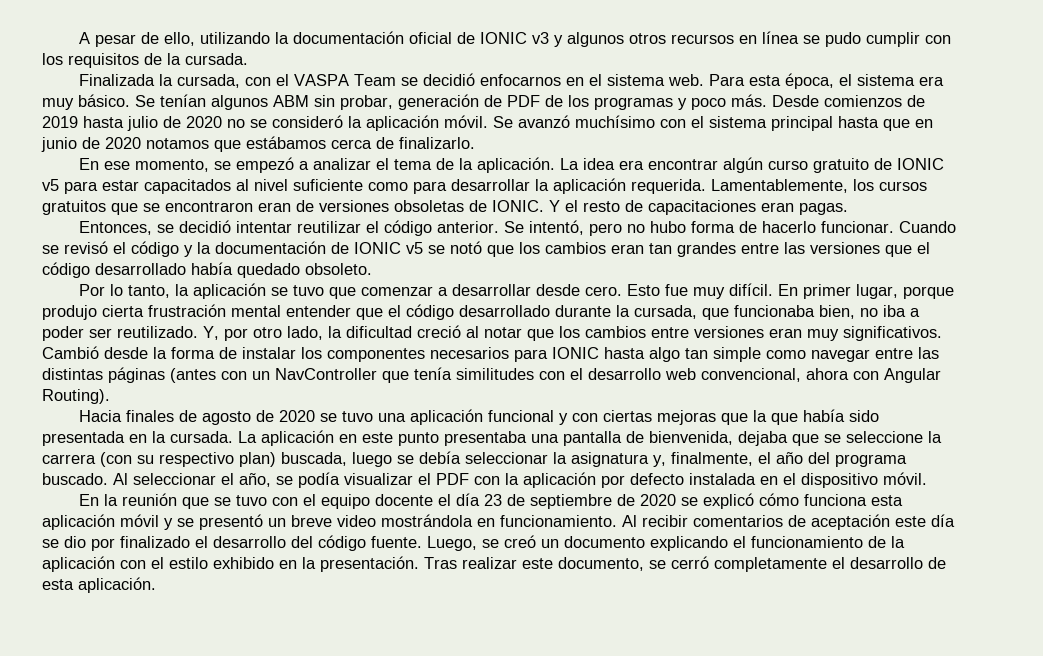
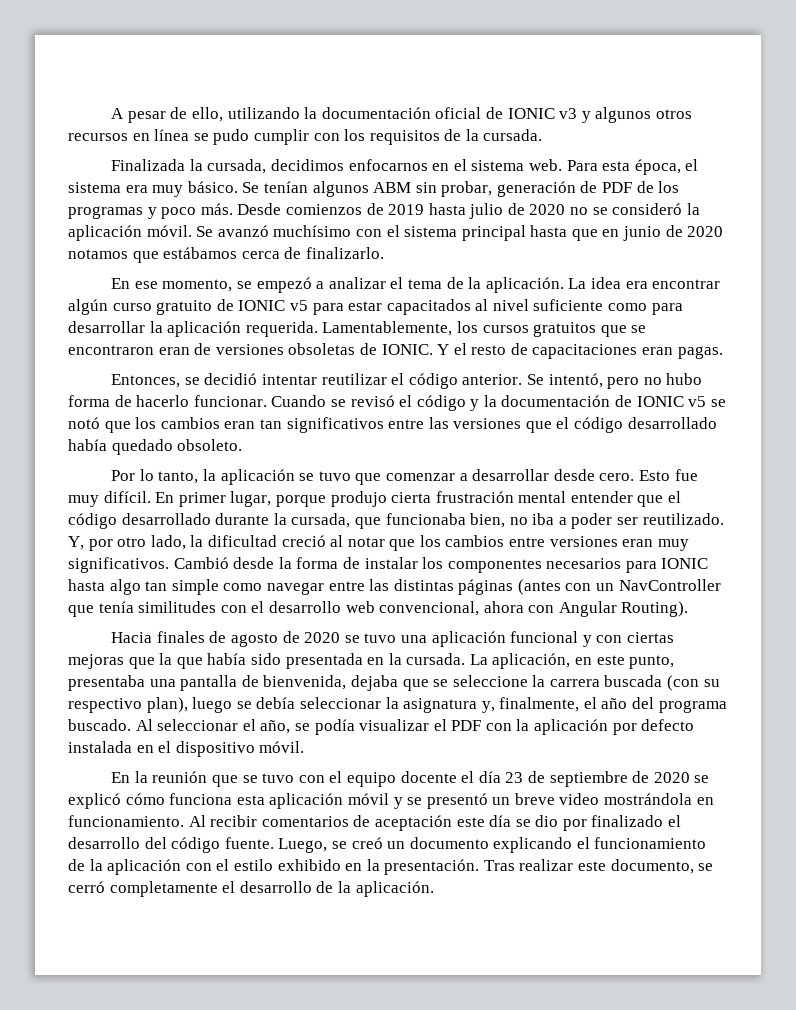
- Finalizada la cursada, con el VASPA Team se decidió enfocarnos en el sistema web.
+ Finalizada la cursada, decidimos enfocarnos en el sistema web.
- Cuando se revisó el código y la documentación de IONIC v5 se notó que los cambios eran tan grandes entre las versiones que el código desarrollado había quedado obsoleto.
+ Cuando se revisó el código y la documentación de IONIC v5 se notó que los cambios eran tan significativos entre las versiones que el código desarrollado había quedado obsoleto.
- La aplicación en este punto presentaba una pantalla de bienvenida, dejaba que se seleccione la carrera (con su respectivo plan) buscada, luego se debía seleccionar la asignatura y, finalmente, el año del programa buscado.
+ La aplicación, en este punto, presentaba una pantalla de bienvenida, dejaba que se seleccione la carrera buscada (con su respectivo plan), luego se debía seleccionar la asignatura y, finalmente, el año del programa buscado.
- Tras realizar este documento, se cerró completamente el desarrollo de esta aplicación.
+ Tras realizar este documento, se cerró completamente el desarrollo de la aplicación.

